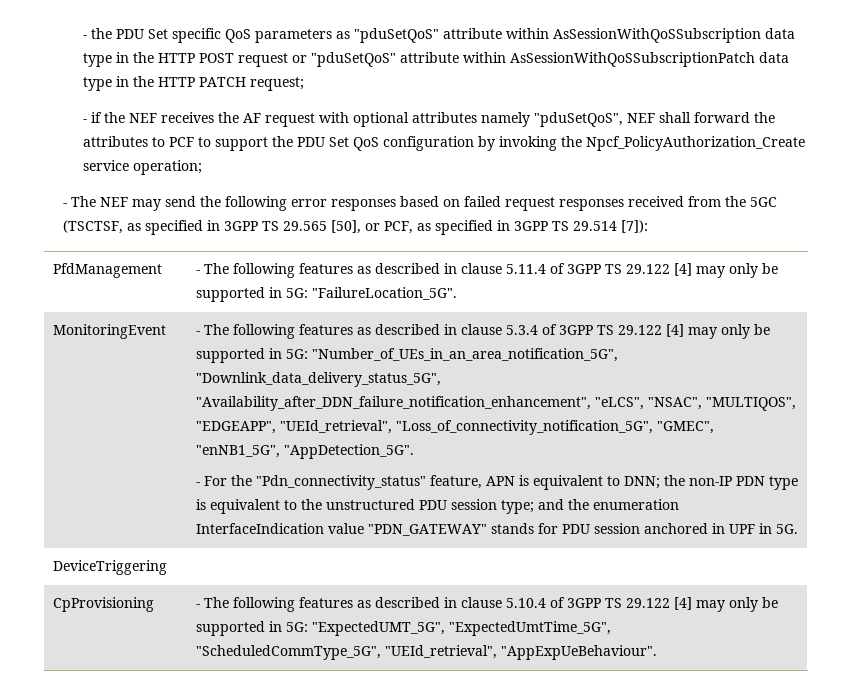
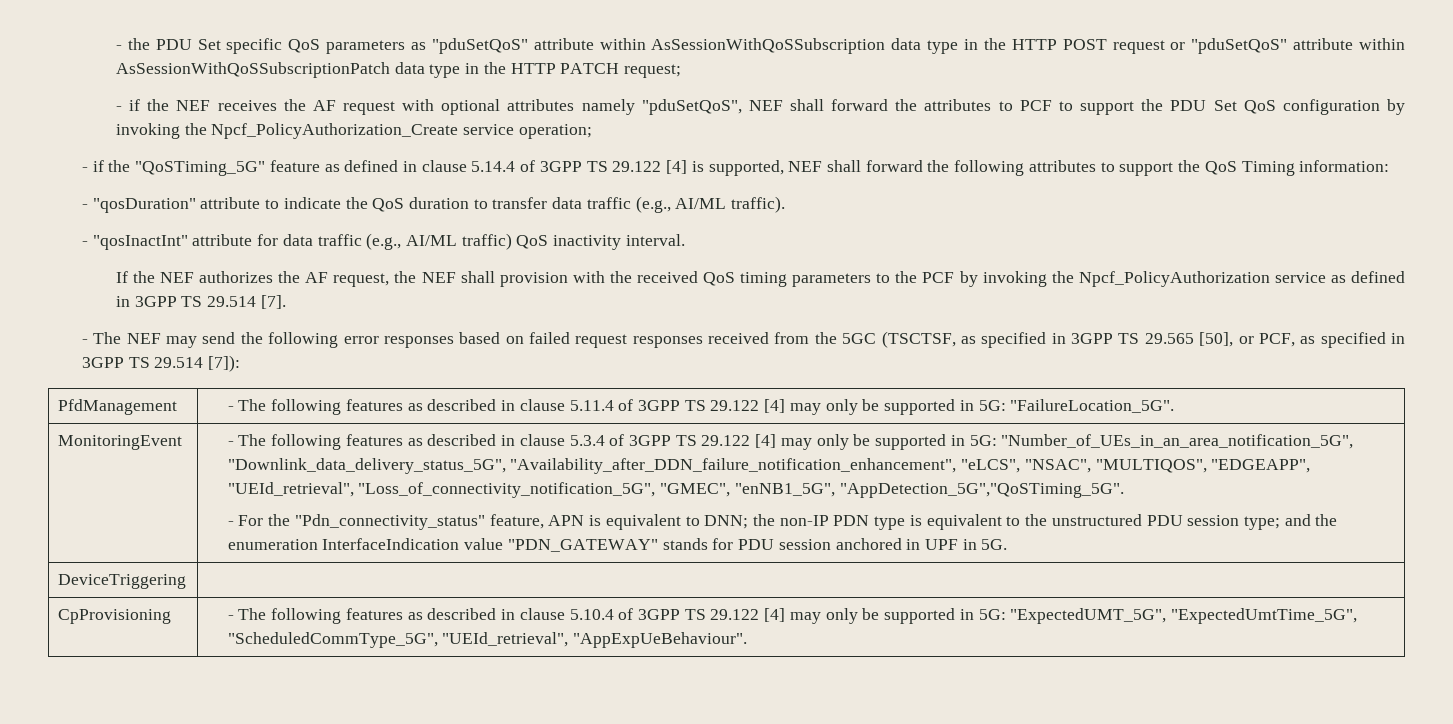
+ - if the "QoSTiming_5G" feature as defined in clause 5.14.4 of 3GPP TS 29.122 [4] is supported, NEF shall forward the following attributes to support the QoS Timing information:
+ - "qosDuration" attribute to indicate the QoS duration to transfer data traffic (e.g., AI/ML traffic).
+ - "qosInactInt" attribute for data traffic (e.g., AI/ML traffic) QoS inactivity interval.
+ If the NEF authorizes the AF request, the NEF shall provision with the received QoS timing parameters to the PCF by invoking the Npcf_PolicyAuthorization service as defined in 3GPP TS 29.514 [7].
- - The following features as described in clause 5.3.4 of 3GPP TS 29.122 [4] may only be supported in 5G: "Number_of_UEs_in_an_area_notification_5G", "Downlink_data_delivery_status_5G", "Availability_after_DDN_failure_notification_enhancement", "eLCS", "NSAC", "MULTIQOS", "EDGEAPP", "UEId_retrieval", "Loss_of_connectivity_notification_5G", "GMEC", "enNB1_5G", "AppDetection_5G".
+ - The following features as described in clause 5.3.4 of 3GPP TS 29.122 [4] may only be supported in 5G: "Number_of_UEs_in_an_area_notification_5G", "Downlink_data_delivery_status_5G", "Availability_after_DDN_failure_notification_enhancement", "eLCS", "NSAC", "MULTIQOS", "EDGEAPP", "UEId_retrieval", "Loss_of_connectivity_notification_5G", "GMEC", "enNB1_5G", "AppDetection_5G","QoSTiming_5G".

